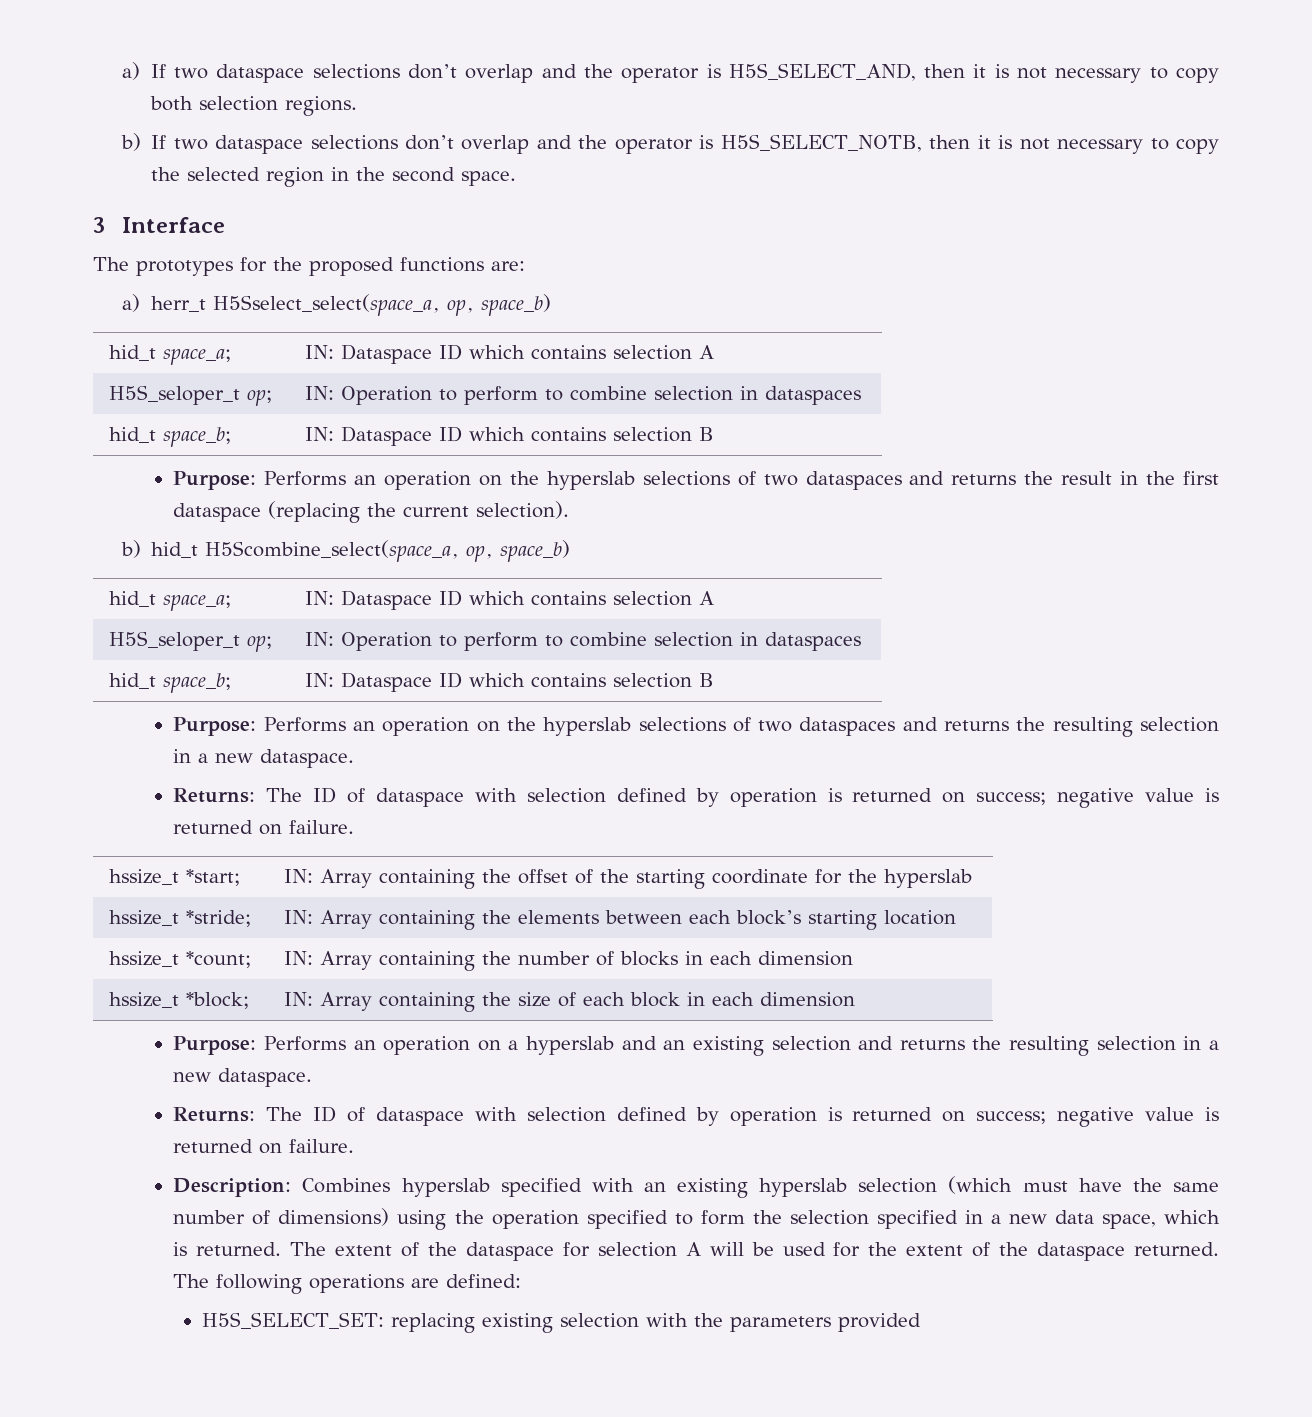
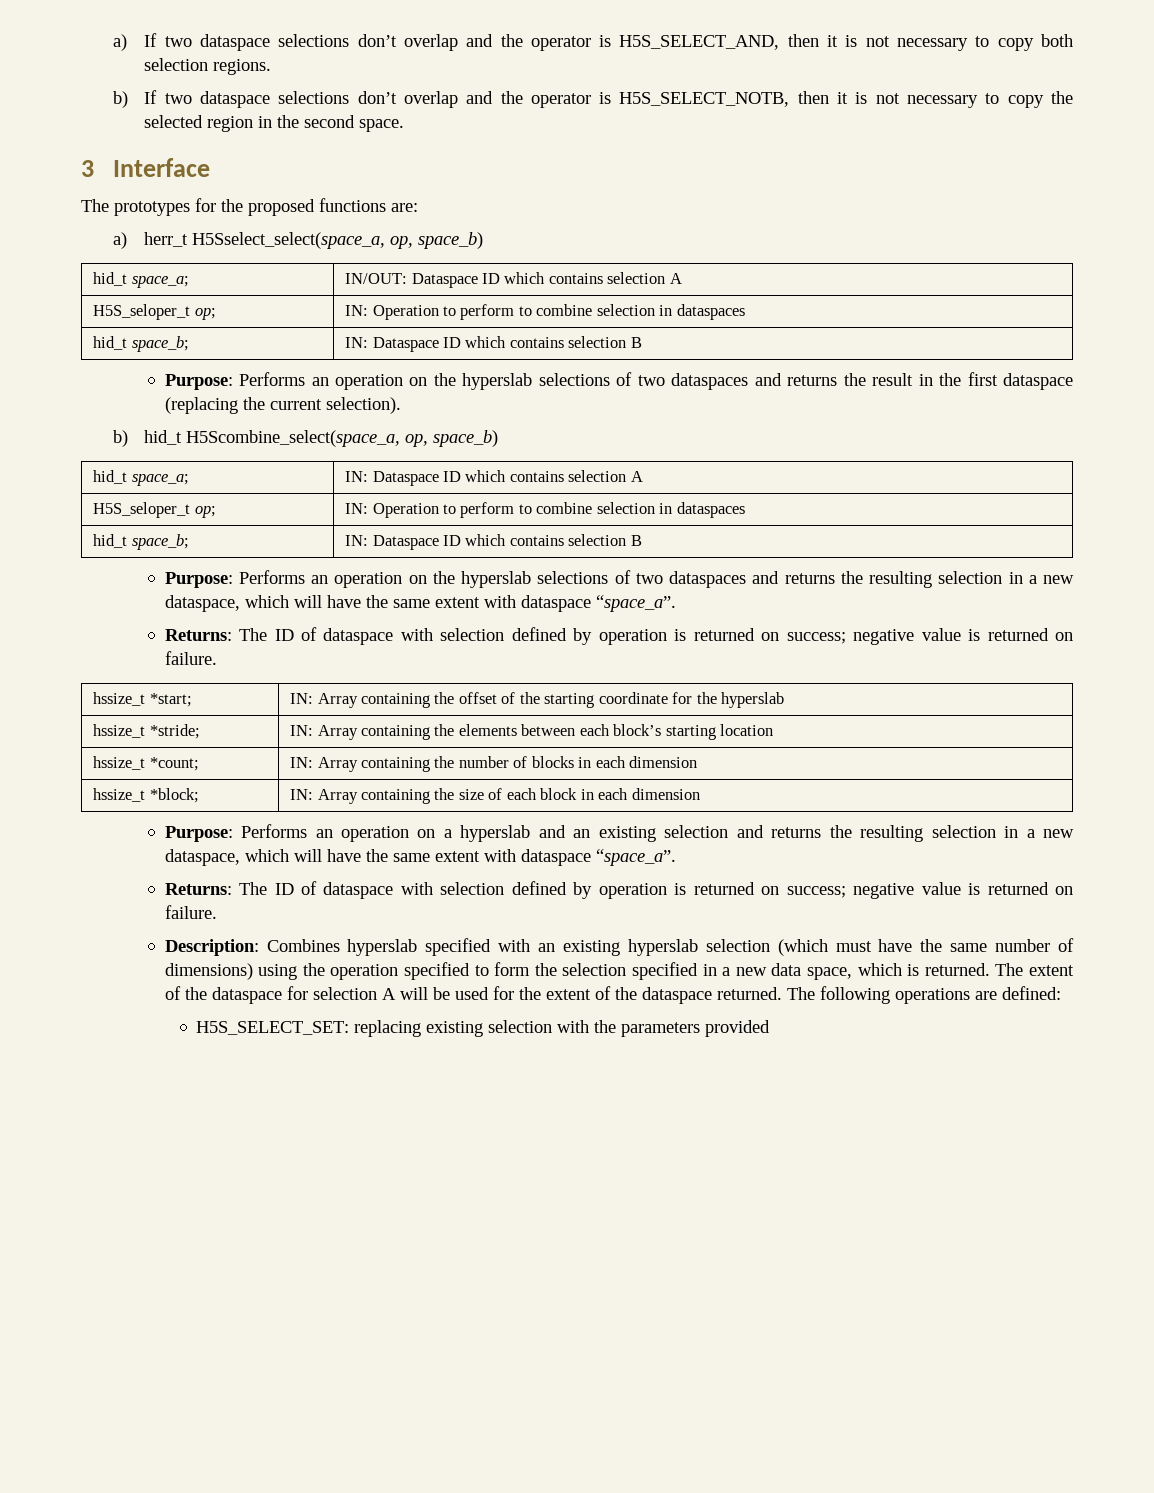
  a) herr_t H5Sselect_select(space_a, op, space_b)
- hid_t space_a; | IN: Dataspace ID which contains selection A
+ hid_t space_a; | IN/OUT: Dataspace ID which contains selection A
- Purpose: Performs an operation on the hyperslab selections of two dataspaces and returns the resulting selection in a new dataspace.
+ Purpose: Performs an operation on the hyperslab selections of two dataspaces and returns the resulting selection in a new dataspace, which will have the same extent with dataspace “space_a”.
- Purpose: Performs an operation on a hyperslab and an existing selection and returns the resulting selection in a new dataspace.
+ Purpose: Performs an operation on a hyperslab and an existing selection and returns the resulting selection in a new dataspace, which will have the same extent with dataspace “space_a”.

